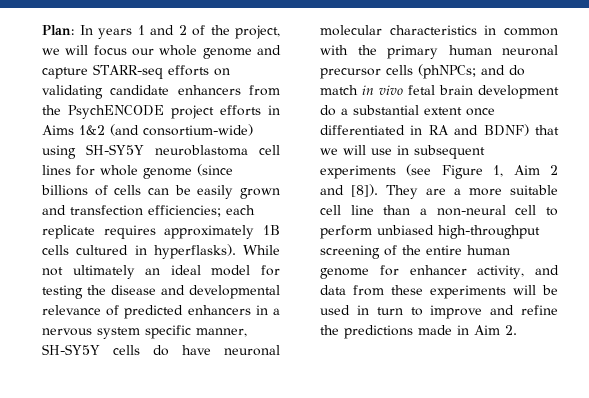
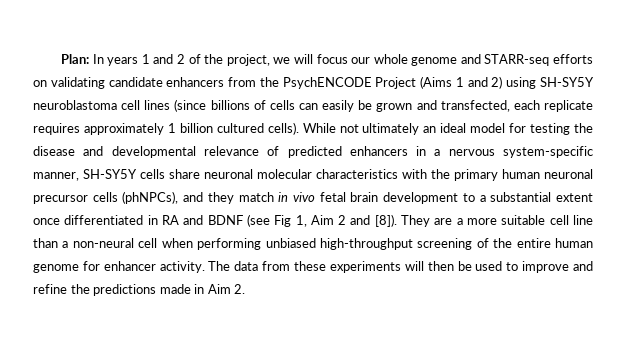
- Plan: In years 1 and 2 of the project, we will focus our whole genome and capture STARR-seq efforts on validating candidate enhancers from the PsychENCODE project efforts in Aims 1&2 (and consortium-wide) using SH-SY5Y neuroblastoma cell lines for whole genome (since billions of cells can be easily grown and transfection efficiencies; each replicate requires approximately 1B cells cultured in hyperflasks).
+ Plan: In years 1 and 2 of the project, we will focus our whole genome and STARR-seq efforts on validating candidate enhancers from the PsychENCODE Project (Aims 1 and 2) using SH-SY5Y neuroblastoma cell lines (since billions of cells can easily be grown and transfected, each replicate requires approximately 1 billion cultured cells).
- While not ultimately an ideal model for testing the disease and developmental relevance of predicted enhancers in a nervous system specific manner, SH-SY5Y cells do have neuronal molecular characteristics in common with the primary human neuronal precursor cells (phNPCs; and do match in vivo fetal brain development do a substantial extent once differentiated in RA and BDNF) that we will use in subsequent experiments (see Figure 1, Aim 2 and [8]).
+ While not ultimately an ideal model for testing the disease and developmental relevance of predicted enhancers in a nervous system-specific manner, SH-SY5Y cells share neuronal molecular characteristics with the primary human neuronal precursor cells (phNPCs), and they match in vivo fetal brain development to a substantial extent once differentiated in RA and BDNF (see Fig 1, Aim 2 and [8]).
- They are a more suitable cell line than a non-neural cell to perform unbiased high-throughput screening of the entire human genome for enhancer activity, and data from these experiments will be used in turn to improve and refine the predictions made in Aim 2.
+ They are a more suitable cell line than a non-neural cell when performing unbiased high-throughput screening of the entire human genome for enhancer activity. The data from these experiments will then be used to improve and refine the predictions made in Aim 2.

